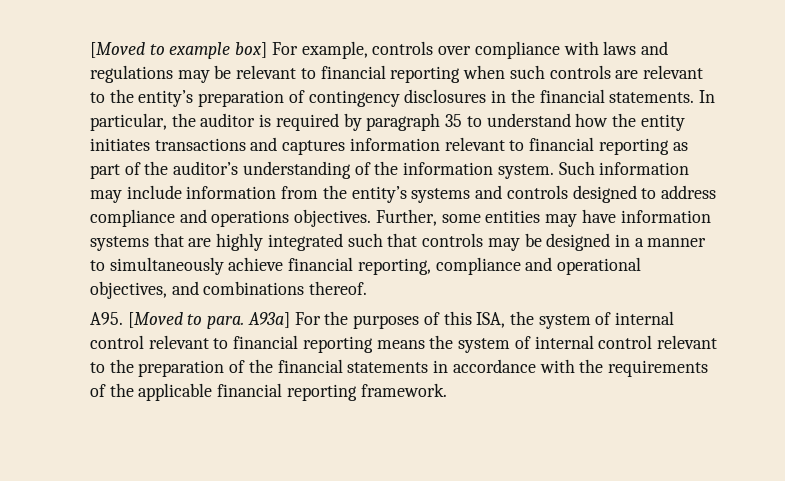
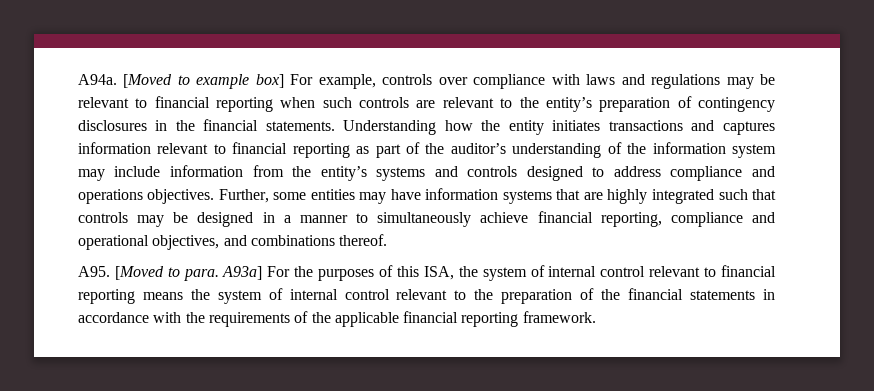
+ A94a.
- In particular, the auditor is required by paragraph 35 to understand how the entity initiates transactions and captures information relevant to financial reporting as part of the auditor’s understanding of the information system. Such information may include information from the entity’s systems and controls designed to address compliance and operations objectives.
+ Understanding how the entity initiates transactions and captures information relevant to financial reporting as part of the auditor’s understanding of the information system may include information from the entity’s systems and controls designed to address compliance and operations objectives.

